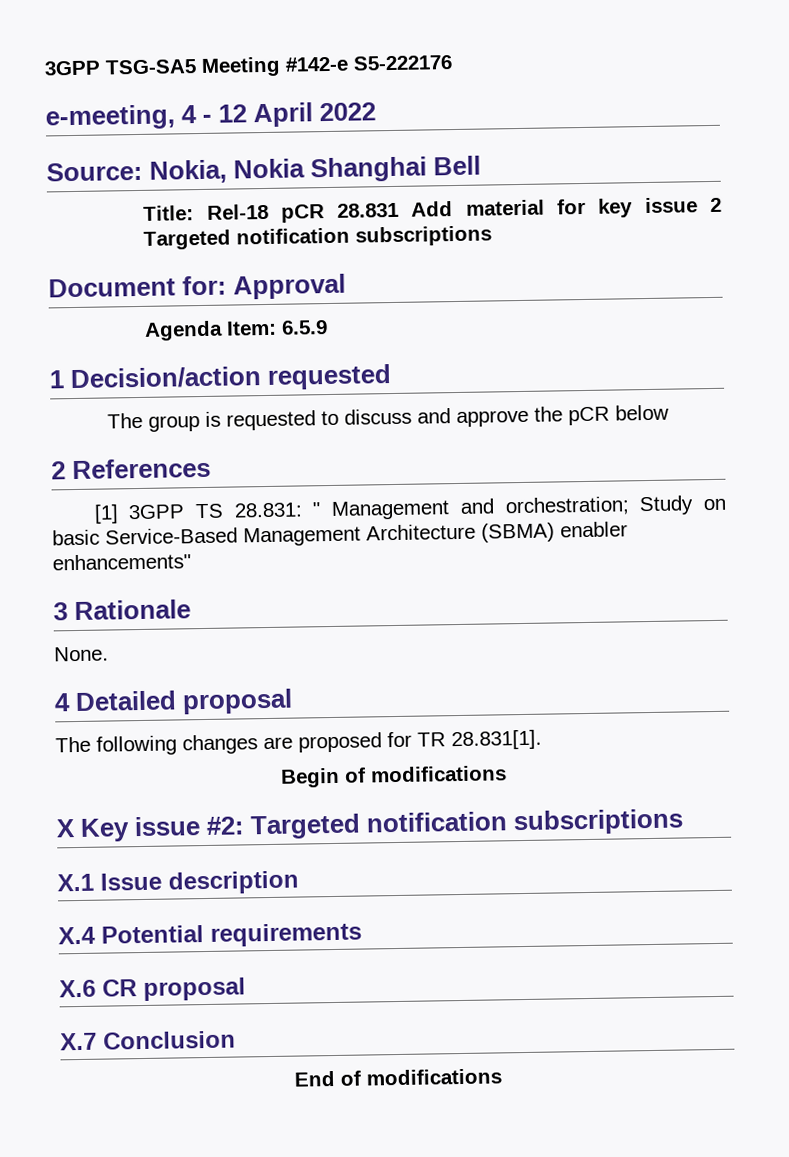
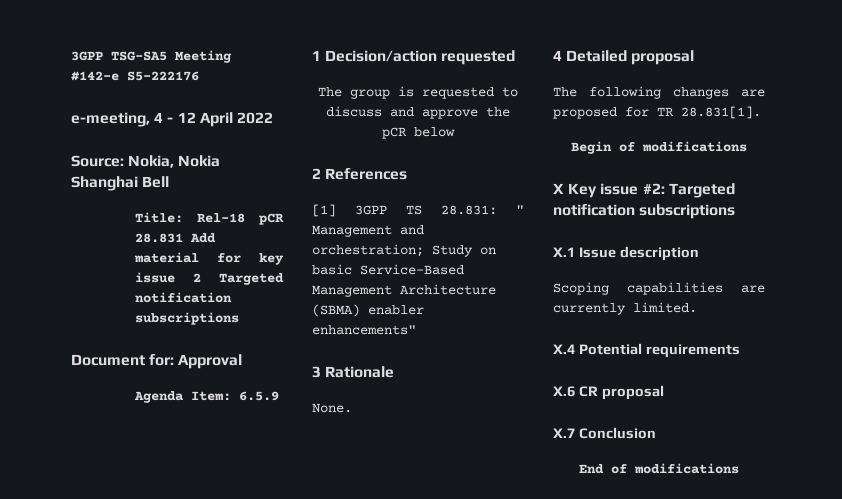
+ Scoping capabilities are currently limited.

